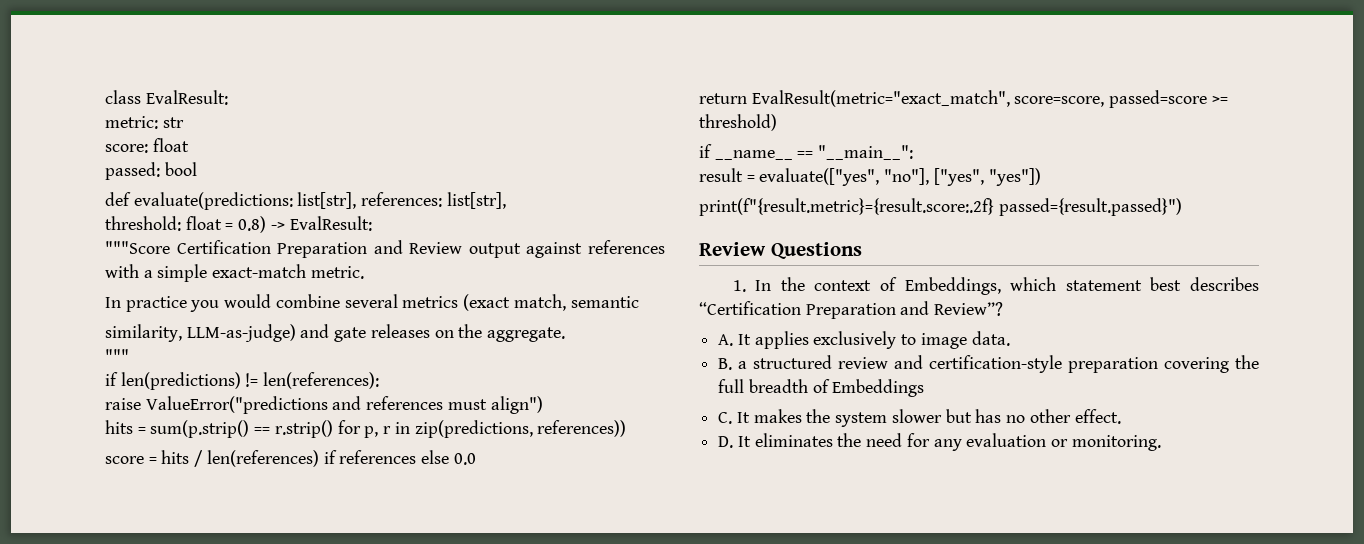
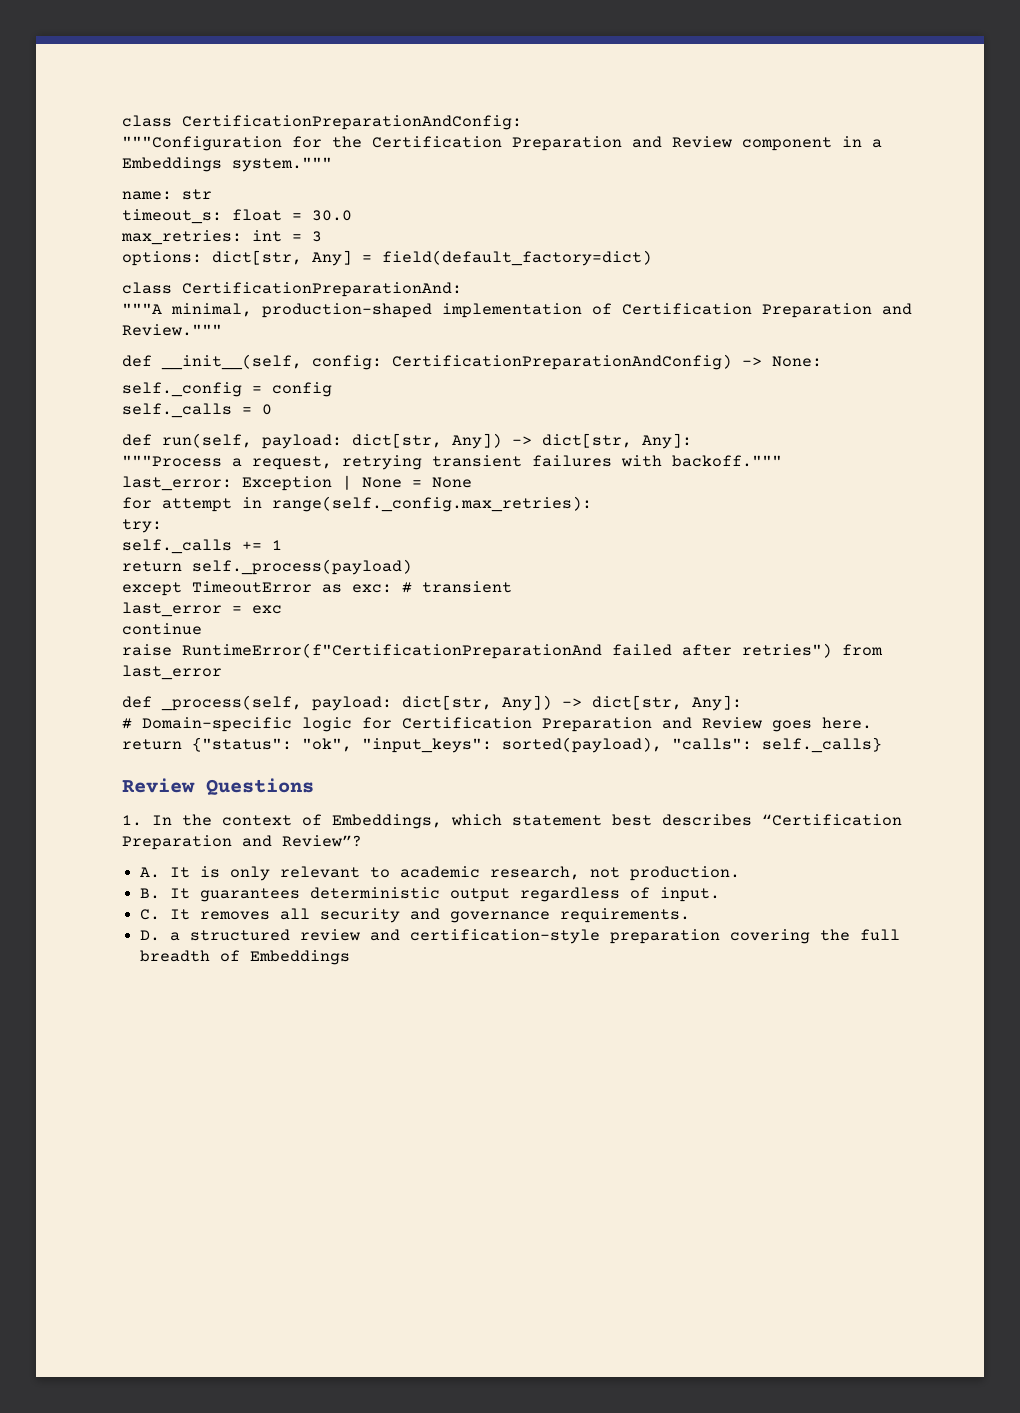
- class EvalResult:
- metric: str
- score: float
- passed: bool
- def evaluate(predictions: list[str], references: list[str],
- threshold: float = 0.8) -> EvalResult:
- """Score Certification Preparation and Review output against references with a simple exact-match metric.
- In practice you would combine several metrics (exact match, semantic
- similarity, LLM-as-judge) and gate releases on the aggregate.
- """
- if len(predictions) != len(references):
- raise ValueError("predictions and references must align")
- hits = sum(p.strip() == r.strip() for p, r in zip(predictions, references))
- score = hits / len(references) if references else 0.0
- return EvalResult(metric="exact_match", score=score, passed=score >= threshold)
- if __name__ == "__main__":
- result = evaluate(["yes", "no"], ["yes", "yes"])
- print(f"{result.metric}={result.score:.2f} passed={result.passed}")
+ class CertificationPreparationAndConfig:
+ """Configuration for the Certification Preparation and Review component in a Embeddings system."""
+ name: str
+ timeout_s: float = 30.0
+ max_retries: int = 3
+ options: dict[str, Any] = field(default_factory=dict)
+ class CertificationPreparationAnd:
+ """A minimal, production-shaped implementation of Certification Preparation and Review."""
+ def __init__(self, config: CertificationPreparationAndConfig) -> None:
+ self._config = config
+ self._calls = 0
+ def run(self, payload: dict[str, Any]) -> dict[str, Any]:
+ """Process a request, retrying transient failures with backoff."""
+ last_error: Exception | None = None
+ for attempt in range(self._config.max_retries):
+ try:
+ self._calls += 1
+ return self._process(payload)
+ except TimeoutError as exc: # transient
+ last_error = exc
+ continue
+ raise RuntimeError(f"CertificationPreparationAnd failed after retries") from last_error
+ def _process(self, payload: dict[str, Any]) -> dict[str, Any]:
+ # Domain-specific logic for Certification Preparation and Review goes here.
+ return {"status": "ok", "input_keys": sorted(payload), "calls": self._calls}
- A. It applies exclusively to image data.
- B. a structured review and certification-style preparation covering the full breadth of Embeddings
+ A. It is only relevant to academic research, not production.
+ B. It guarantees deterministic output regardless of input.
+ C. It removes all security and governance requirements.
+ D. a structured review and certification-style preparation covering the full breadth of Embeddings
- C. It makes the system slower but has no other effect.
- D. It eliminates the need for any evaluation or monitoring.

